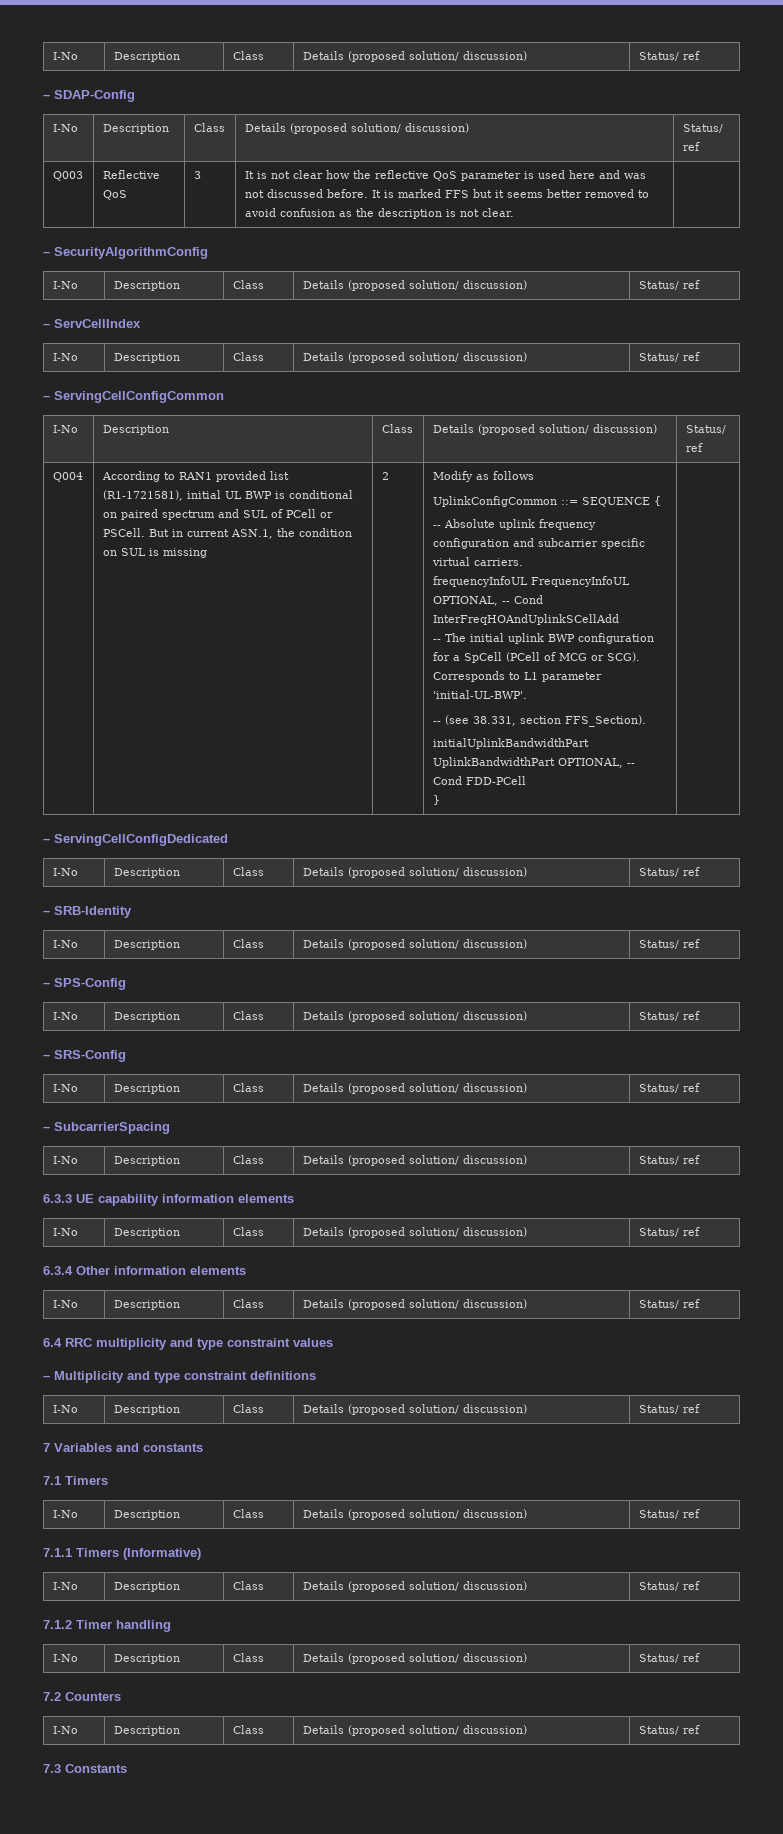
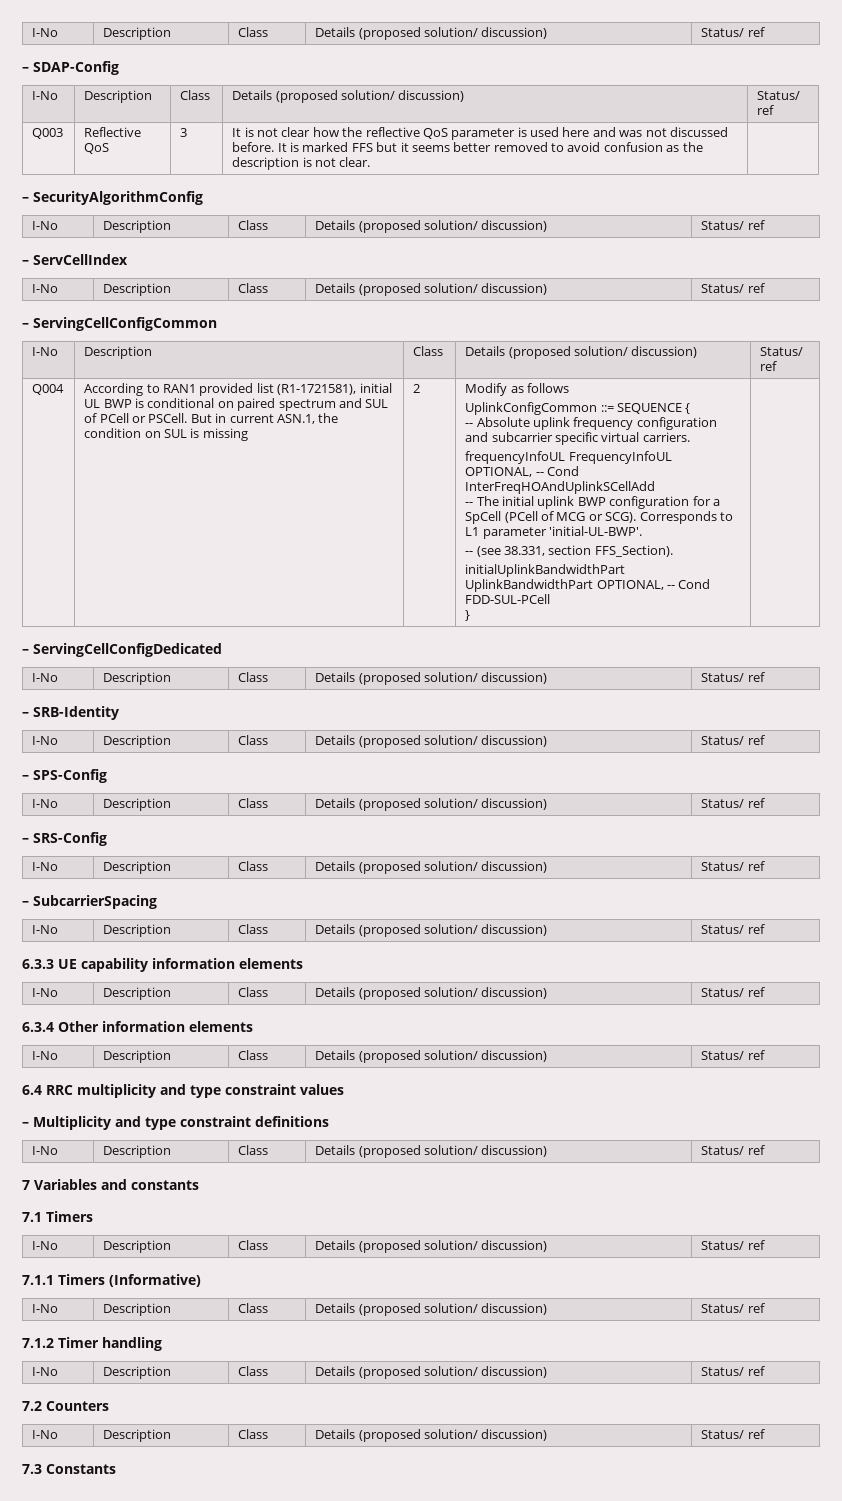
- initialUplinkBandwidthPart UplinkBandwidthPart OPTIONAL, -- Cond FDD-PCell
+ initialUplinkBandwidthPart UplinkBandwidthPart OPTIONAL, -- Cond FDD-SUL-PCell

